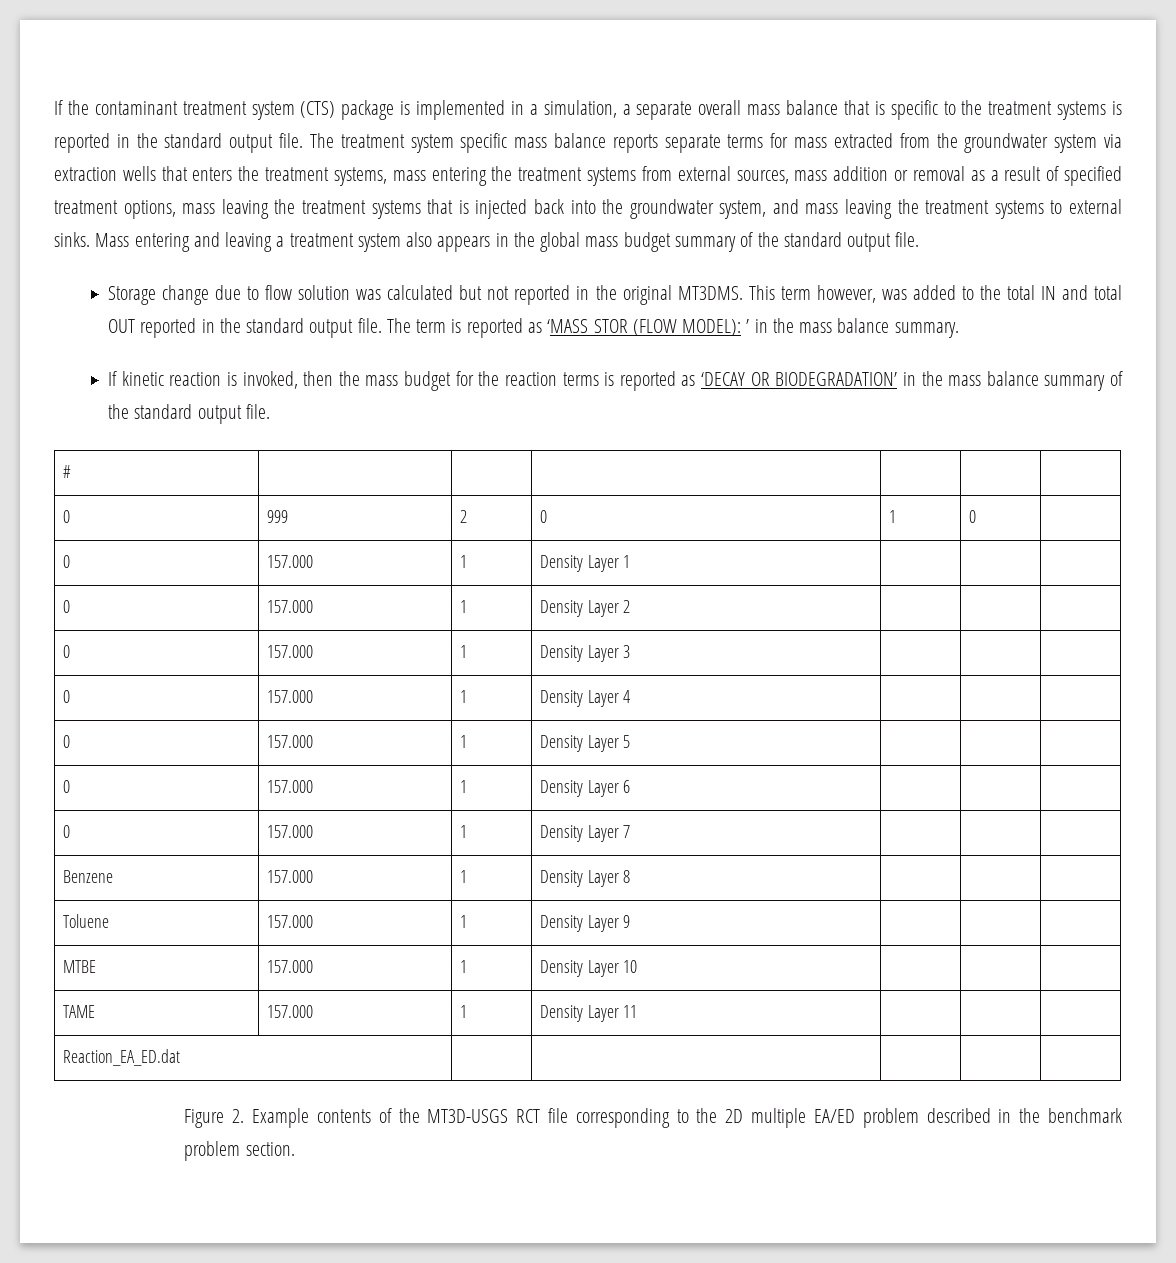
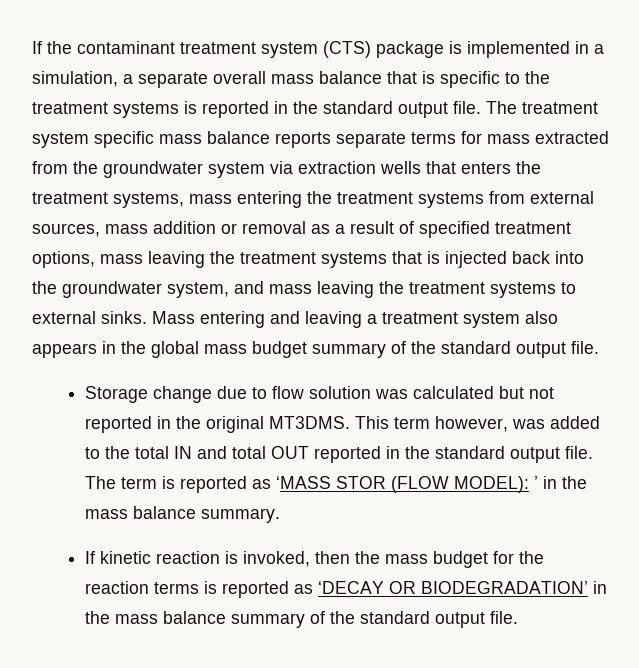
- # | | | | | |
- 0 | 999 | 2 | 0 | 1 | 0 |
- 0 | 157.000 | 1 | Density Layer 1 | | |
- 0 | 157.000 | 1 | Density Layer 2 | | |
- 0 | 157.000 | 1 | Density Layer 3 | | |
- 0 | 157.000 | 1 | Density Layer 4 | | |
- 0 | 157.000 | 1 | Density Layer 5 | | |
- 0 | 157.000 | 1 | Density Layer 6 | | |
- 0 | 157.000 | 1 | Density Layer 7 | | |
- Benzene | 157.000 | 1 | Density Layer 8 | | |
- Toluene | 157.000 | 1 | Density Layer 9 | | |
- MTBE | 157.000 | 1 | Density Layer 10 | | |
- TAME | 157.000 | 1 | Density Layer 11 | | |
- Reaction_EA_ED.dat | | | | |
- Figure 2. Example contents of the MT3D-USGS RCT file corresponding to the 2D multiple EA/ED problem described in the benchmark problem section.

